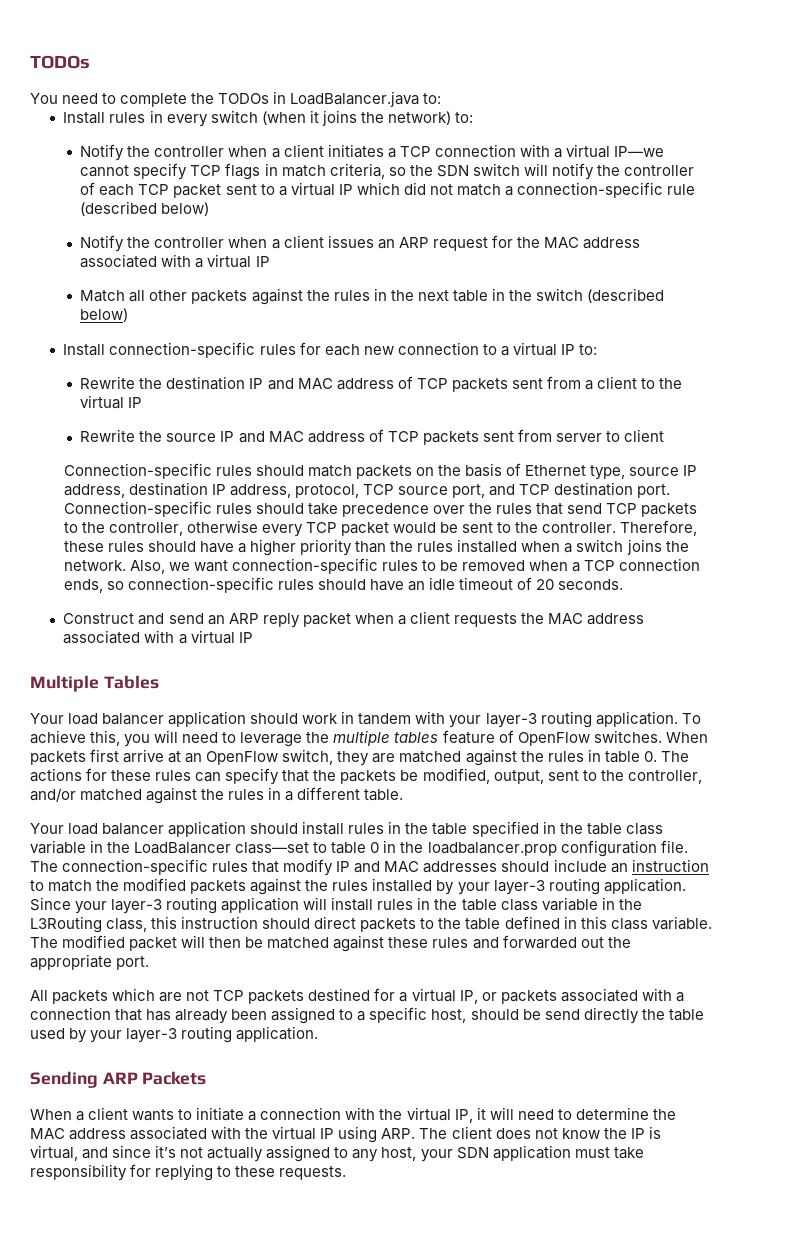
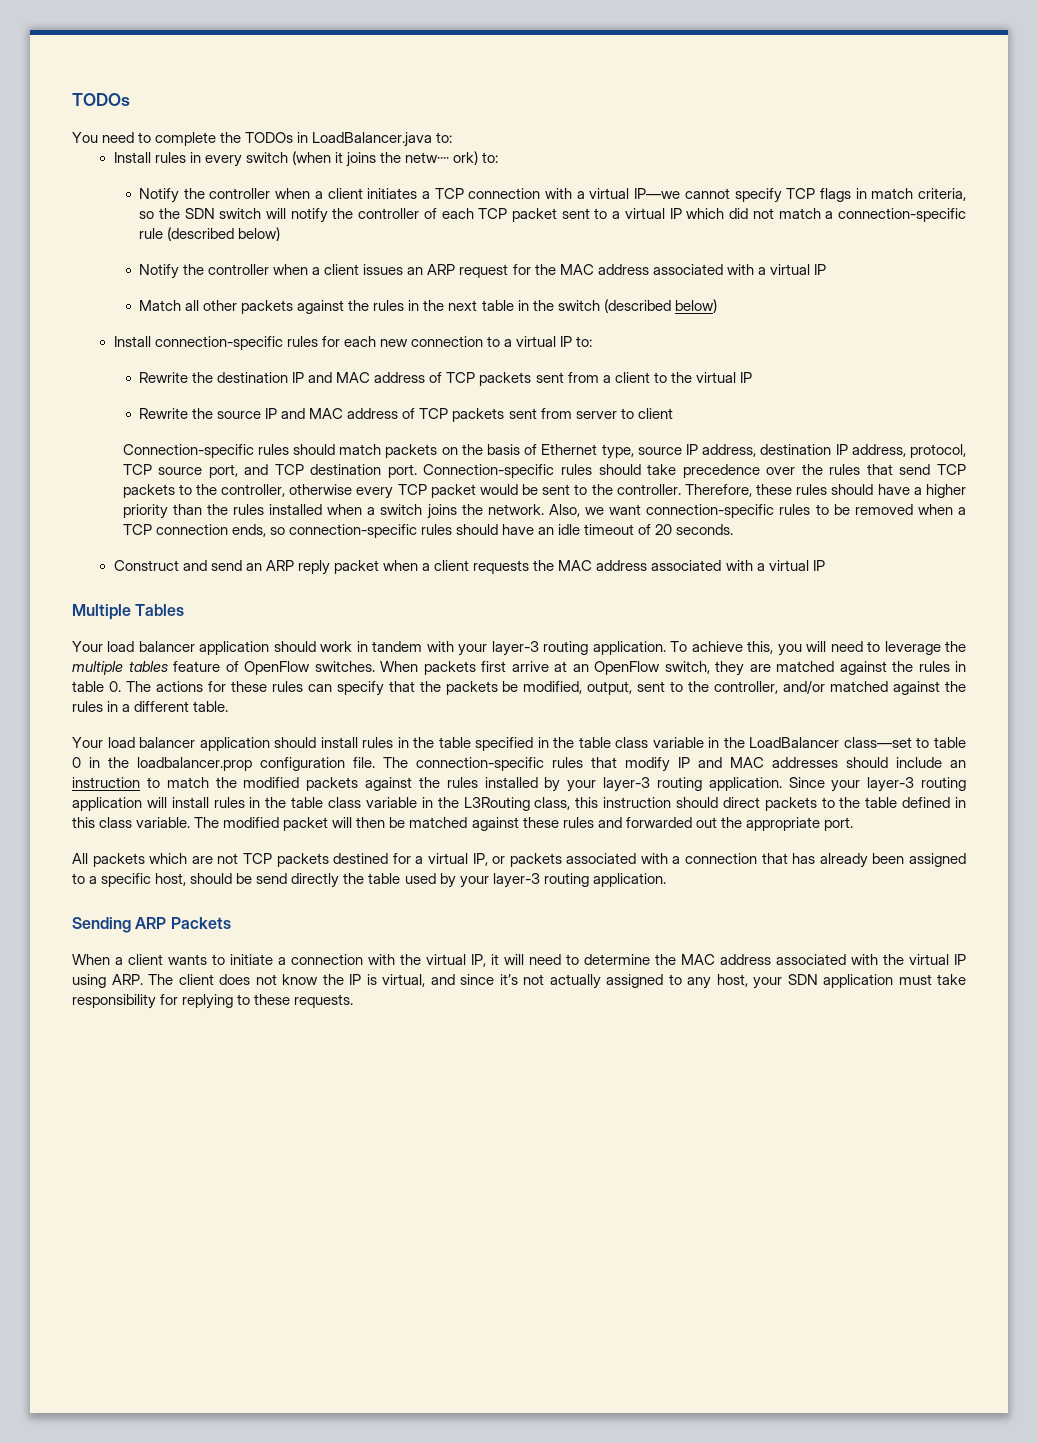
- Install rules in every switch (when it joins the network) to:
+ Install rules in every switch (when it joins the netw···· ork) to:

